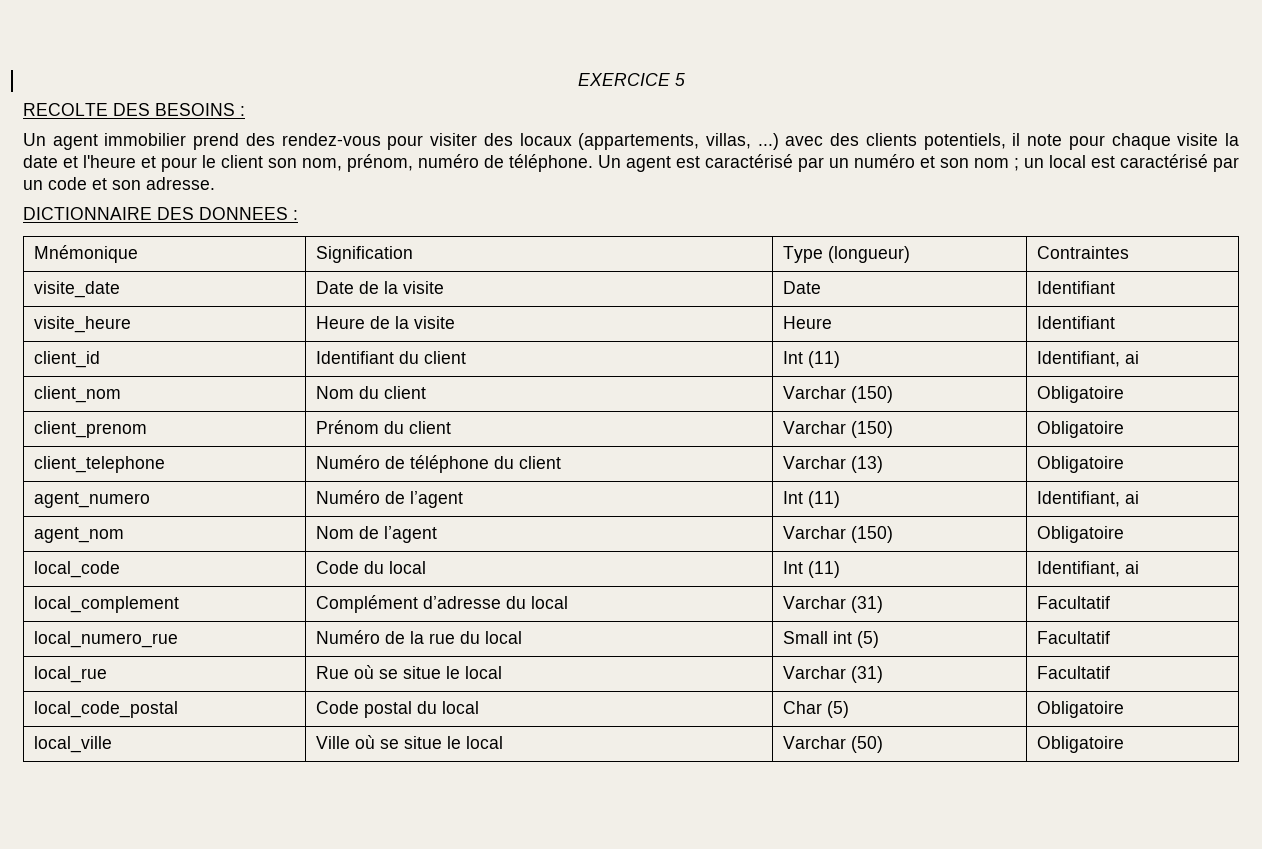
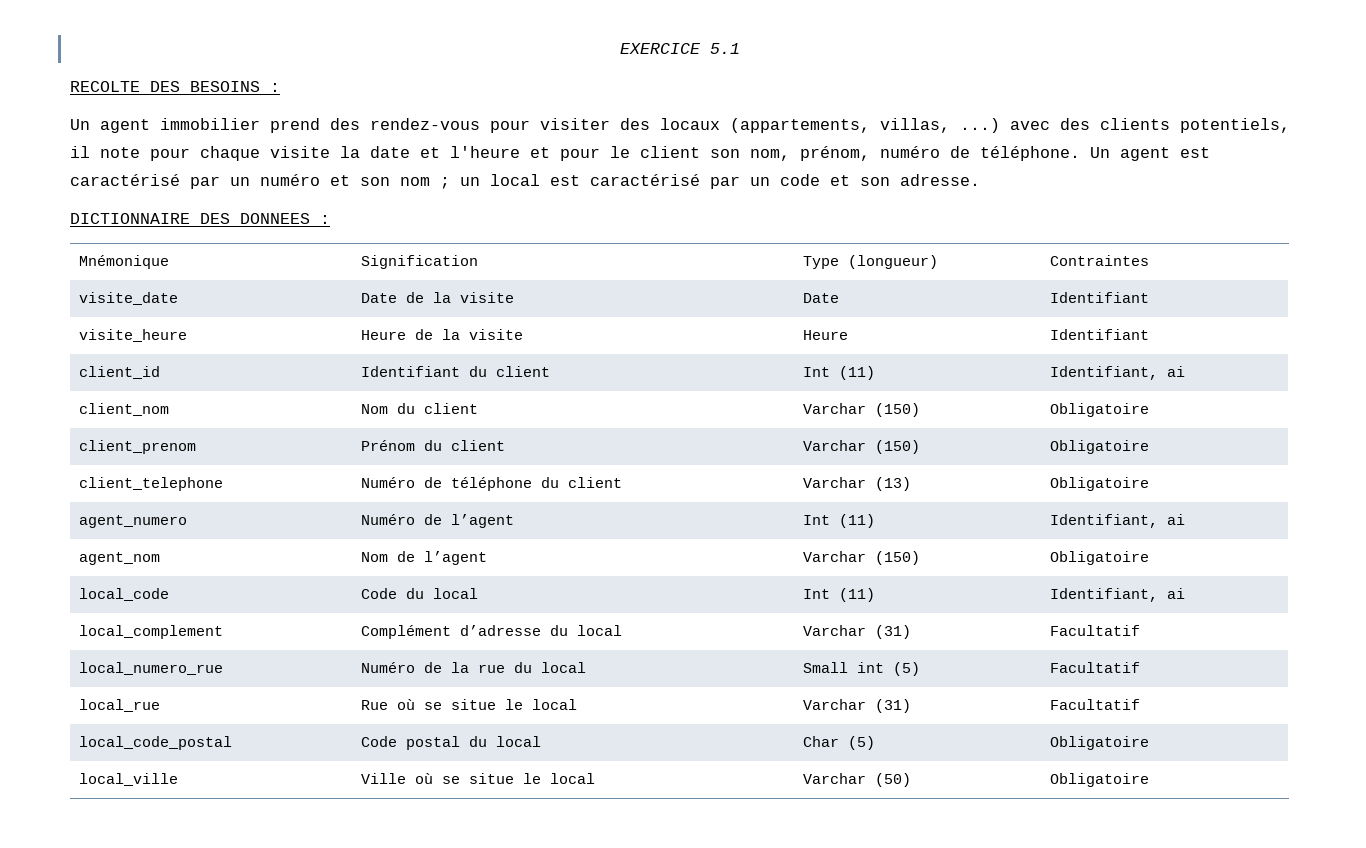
- EXERCICE 5
+ EXERCICE 5.1

